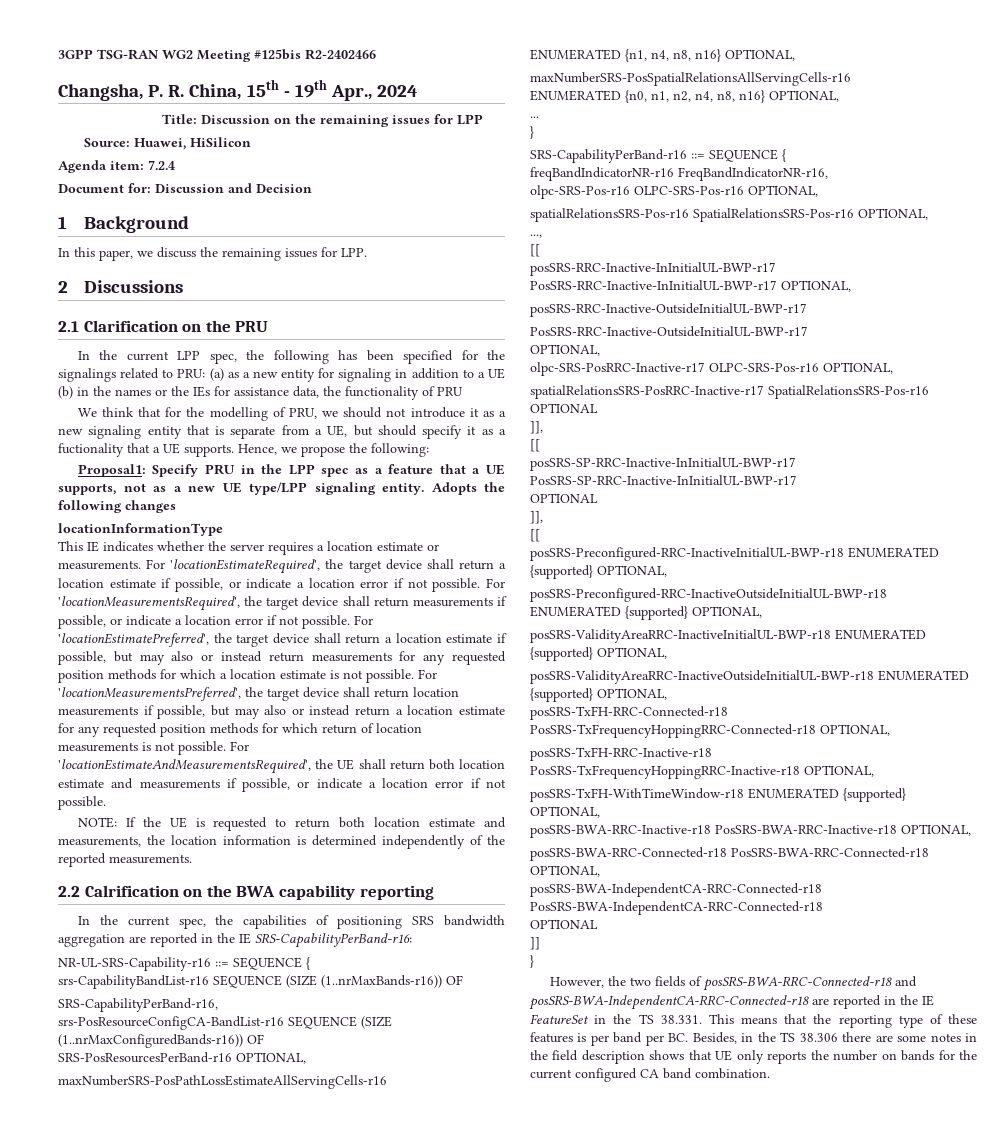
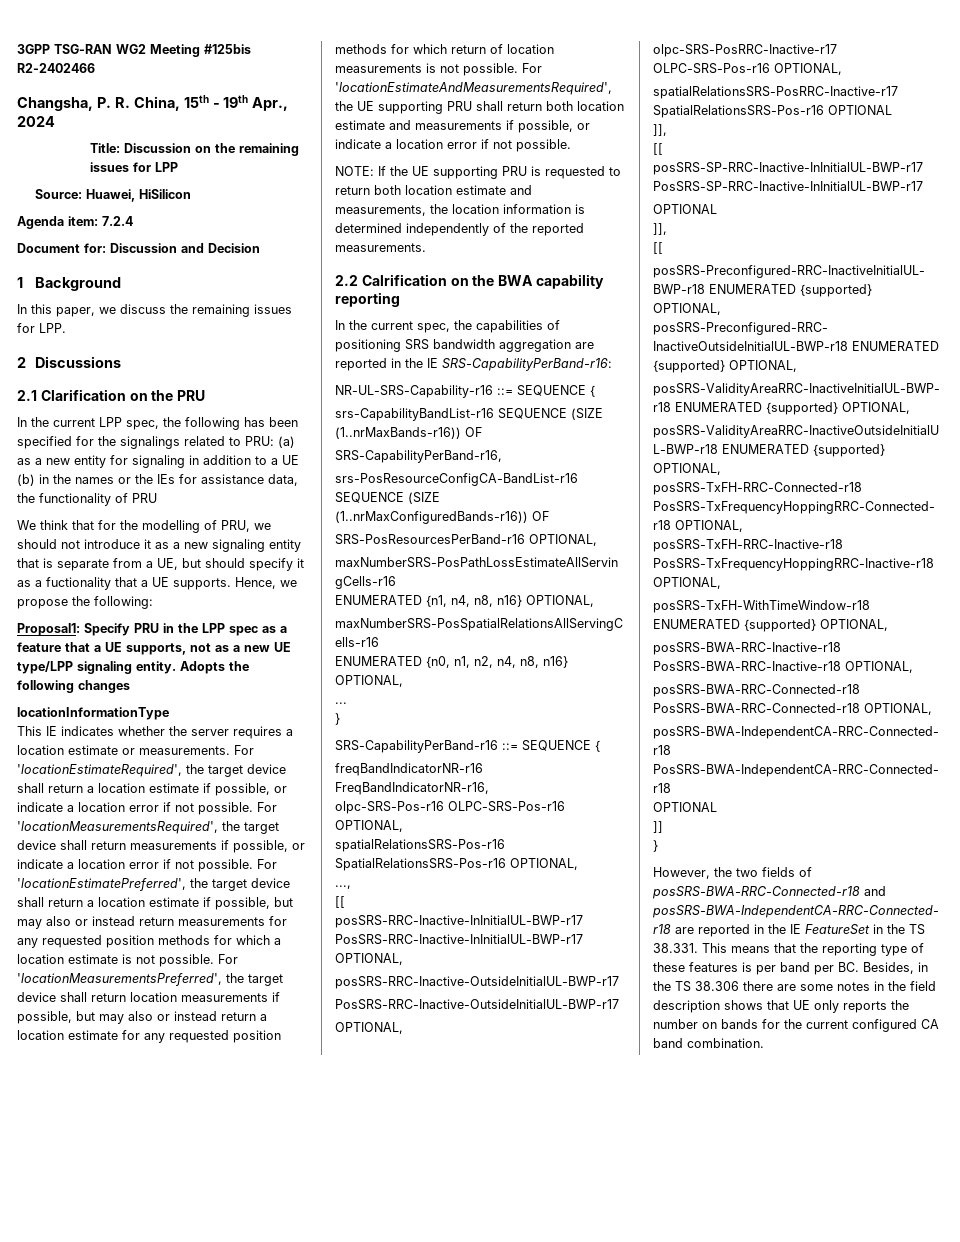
- For 'locationEstimateAndMeasurementsRequired', the UE shall return both location estimate and measurements if possible, or indicate a location error if not possible.
+ For 'locationEstimateAndMeasurementsRequired', the UE supporting PRU shall return both location estimate and measurements if possible, or indicate a location error if not possible.
- NOTE: If the UE is requested to return both location estimate and measurements, the location information is determined independently of the reported measurements.
+ NOTE: If the UE supporting PRU is requested to return both location estimate and measurements, the location information is determined independently of the reported measurements.

